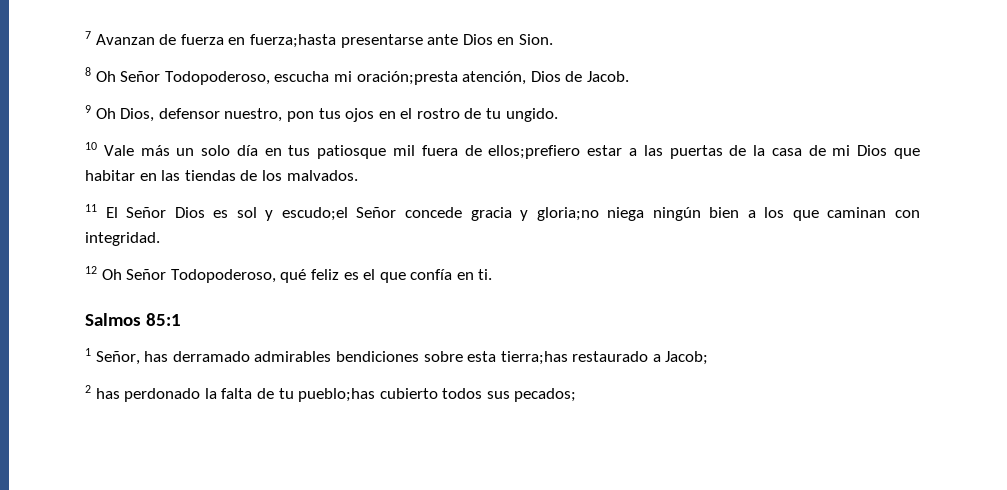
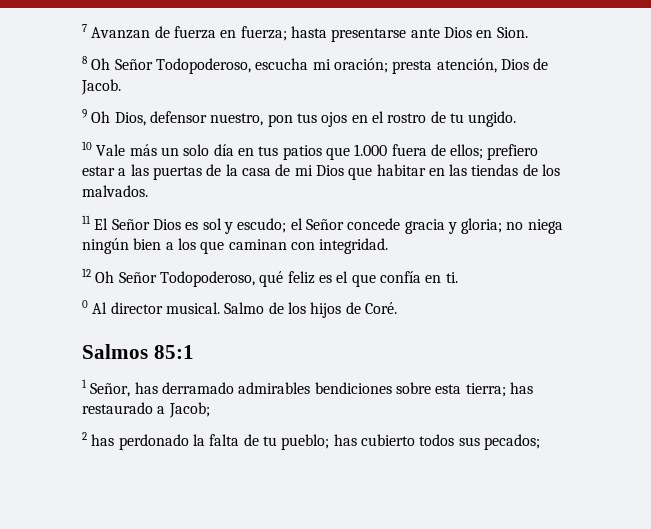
- 7 Avanzan de fuerza en fuerza;hasta presentarse ante Dios en Sion.
+ 7 Avanzan de fuerza en fuerza; hasta presentarse ante Dios en Sion.
- 8 Oh Señor Todopoderoso, escucha mi oración;presta atención, Dios de Jacob.
+ 8 Oh Señor Todopoderoso, escucha mi oración; presta atención, Dios de Jacob.
- 10 Vale más un solo día en tus patiosque mil fuera de ellos;prefiero estar a las puertas de la casa de mi Dios que habitar en las tiendas de los malvados.
+ 10 Vale más un solo día en tus patios que 1.000 fuera de ellos; prefiero estar a las puertas de la casa de mi Dios que habitar en las tiendas de los malvados.
- 11 El Señor Dios es sol y escudo;el Señor concede gracia y gloria;no niega ningún bien a los que caminan con integridad.
+ 11 El Señor Dios es sol y escudo; el Señor concede gracia y gloria; no niega ningún bien a los que caminan con integridad.
+ 0 Al director musical. Salmo de los hijos de Coré.
- 1 Señor, has derramado admirables bendiciones sobre esta tierra;has restaurado a Jacob;
+ 1 Señor, has derramado admirables bendiciones sobre esta tierra; has restaurado a Jacob;
- 2 has perdonado la falta de tu pueblo;has cubierto todos sus pecados;
+ 2 has perdonado la falta de tu pueblo; has cubierto todos sus pecados;

